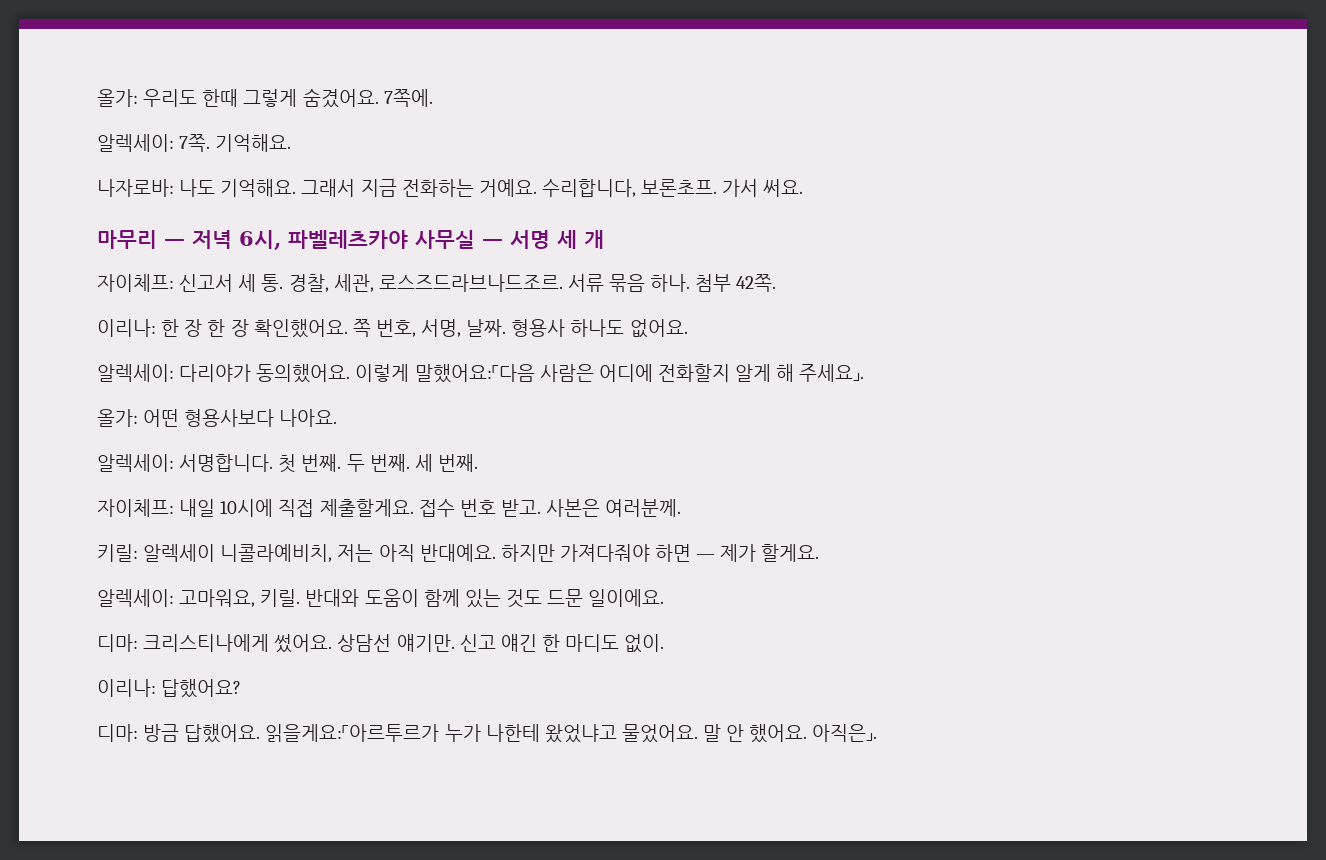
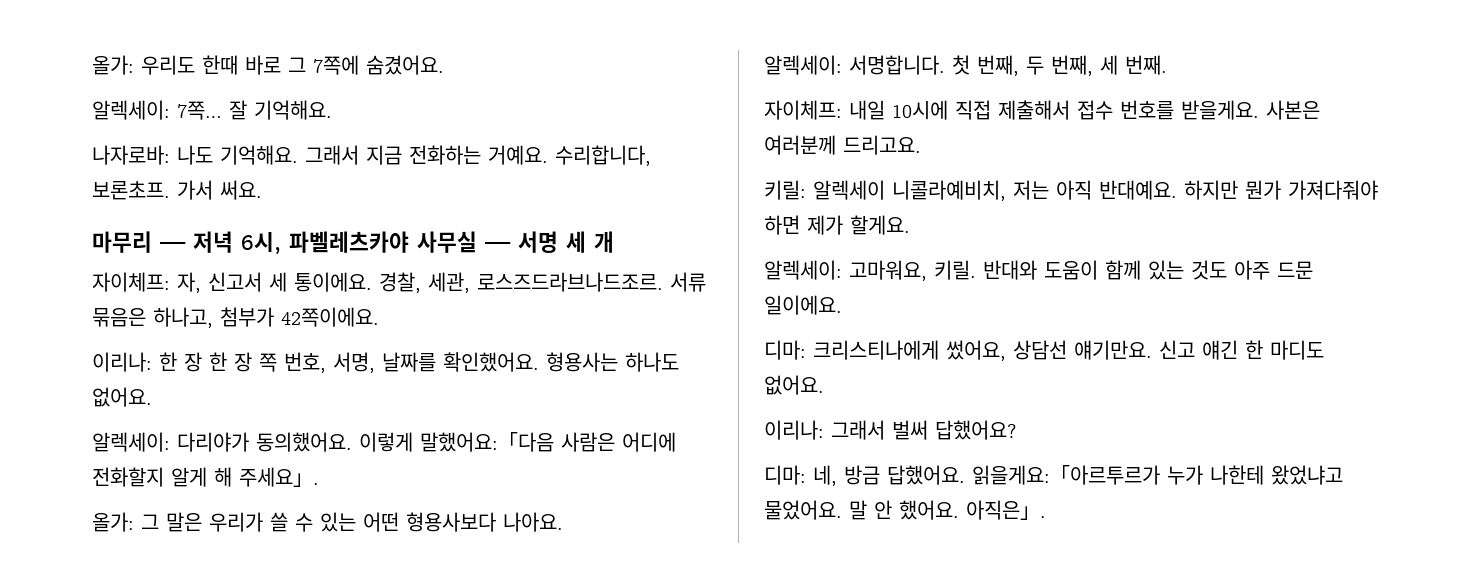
- 올가: 우리도 한때 그렇게 숨겼어요. 7쪽에.
- 알렉세이: 7쪽. 기억해요.
+ 올가: 우리도 한때 바로 그 7쪽에 숨겼어요.
+ 알렉세이: 7쪽… 잘 기억해요.
- 자이체프: 신고서 세 통.
+ 자이체프: 자, 신고서 세 통이에요.
- 서류 묶음 하나. 첨부 42쪽.
+ 서류 묶음은 하나고, 첨부가 42쪽이에요.
- 이리나: 한 장 한 장 확인했어요. 쪽 번호, 서명, 날짜. 형용사 하나도 없어요.
+ 이리나: 한 장 한 장 쪽 번호, 서명, 날짜를 확인했어요. 형용사는 하나도 없어요.
- 올가: 어떤 형용사보다 나아요.
+ 올가: 그 말은 우리가 쓸 수 있는 어떤 형용사보다 나아요.
- 첫 번째. 두 번째. 세 번째.
+ 첫 번째, 두 번째, 세 번째.
- 자이체프: 내일 10시에 직접 제출할게요. 접수 번호 받고. 사본은 여러분께.
+ 자이체프: 내일 10시에 직접 제출해서 접수 번호를 받을게요. 사본은 여러분께 드리고요.
- 하지만 가져다줘야 하면 — 제가 할게요.
+ 하지만 뭔가 가져다줘야 하면 제가 할게요.
- 반대와 도움이 함께 있는 것도 드문 일이에요.
+ 반대와 도움이 함께 있는 것도 아주 드문 일이에요.
- 디마: 크리스티나에게 썼어요. 상담선 얘기만.
+ 디마: 크리스티나에게 썼어요, 상담선 얘기만요.
- 신고 얘긴 한 마디도 없이.
- 이리나: 답했어요?
+ 신고 얘긴 한 마디도 없어요.
+ 이리나: 그래서 벌써 답했어요?
- 디마: 방금 답했어요.
+ 디마: 네, 방금 답했어요.

